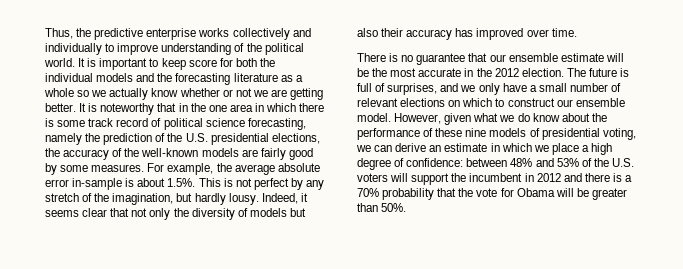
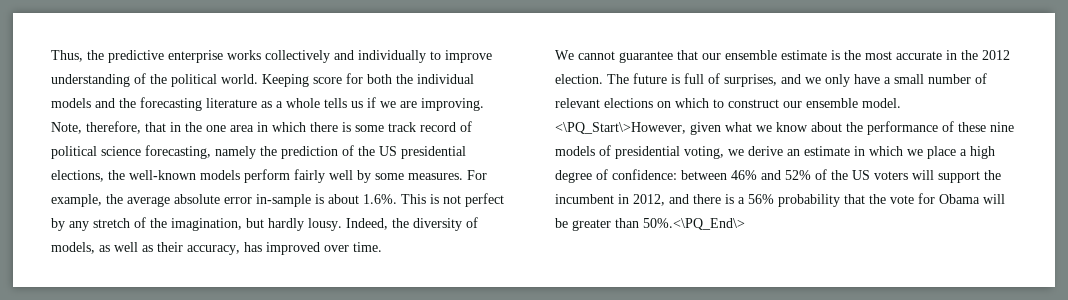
- It is important to keep score for both the individual models and the forecasting literature as a whole so we actually know whether or not we are getting better. It is noteworthy that in the one area in which there is some track record of political science forecasting, namely the prediction of the U.S. presidential elections, the accuracy of the well-known models are fairly good by some measures.
+ Keeping score for both the individual models and the forecasting literature as a whole tells us if we are improving. Note, therefore, that in the one area in which there is some track record of political science forecasting, namely the prediction of the US presidential elections, the well-known models perform fairly well by some measures.
- For example, the average absolute error in-sample is about 1.5%. This is not perfect by any stretch of the imagination, but hardly lousy.
+ For example, the average absolute error in-sample is about 1.6%. This is not perfect by any stretch of the imagination, but hardly lousy.
- Indeed, it seems clear that not only the diversity of models but also their accuracy has improved over time.
+ Indeed, the diversity of models, as well as their accuracy, has improved over time.
- There is no guarantee that our ensemble estimate will be the most accurate in the 2012 election.
+ We cannot guarantee that our ensemble estimate is the most accurate in the 2012 election.
- However, given what we do know about the performance of these nine models of presidential voting, we can derive an estimate in which we place a high degree of confidence: between 48% and 53% of the U.S. voters will support the incumbent in 2012 and there is a 70% probability that the vote for Obama will be greater than 50%.
+ <\PQ_Start\>However, given what we know about the performance of these nine models of presidential voting, we derive an estimate in which we place a high degree of confidence: between 46% and 52% of the US voters will support the incumbent in 2012, and there is a 56% probability that the vote for Obama will be greater than 50%.<\PQ_End\>

